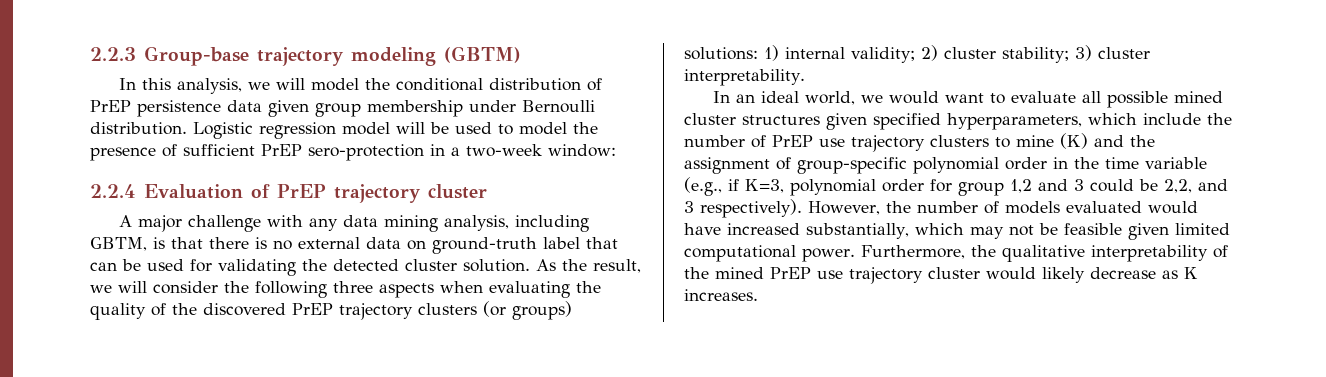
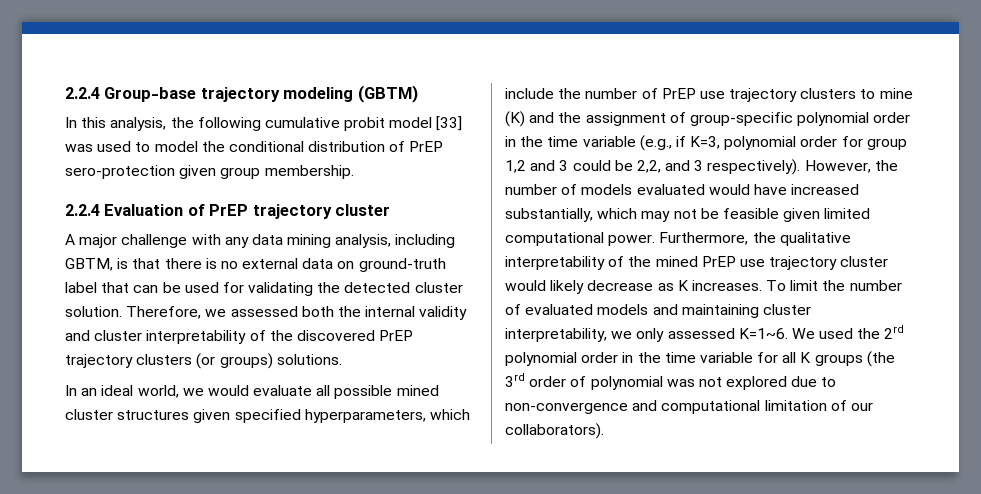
- 2.2.3 Group-base trajectory modeling (GBTM)
+ 2.2.4 Group-base trajectory modeling (GBTM)
- In this analysis, we will model the conditional distribution of PrEP persistence data given group membership under Bernoulli distribution. Logistic regression model will be used to model the presence of sufficient PrEP sero-protection in a two-week window:
+ In this analysis, the following cumulative probit model [33] was used to model the conditional distribution of PrEP sero-protection given group membership.
- As the result, we will consider the following three aspects when evaluating the quality of the discovered PrEP trajectory clusters (or groups) solutions: 1) internal validity; 2) cluster stability; 3) cluster interpretability.
+ Therefore, we assessed both the internal validity and cluster interpretability of the discovered PrEP trajectory clusters (or groups) solutions.
- In an ideal world, we would want to evaluate all possible mined cluster structures given specified hyperparameters, which include the number of PrEP use trajectory clusters to mine (K) and the assignment of group-specific polynomial order in the time variable (e.g., if K=3, polynomial order for group 1,2 and 3 could be 2,2, and 3 respectively).
+ In an ideal world, we would evaluate all possible mined cluster structures given specified hyperparameters, which include the number of PrEP use trajectory clusters to mine (K) and the assignment of group-specific polynomial order in the time variable (e.g., if K=3, polynomial order for group 1,2 and 3 could be 2,2, and 3 respectively).
+ To limit the number of evaluated models and maintaining cluster interpretability, we only assessed K=1~6. We used the 2rd polynomial order in the time variable for all K groups (the 3rd order of polynomial was not explored due to non-convergence and computational limitation of our collaborators).

